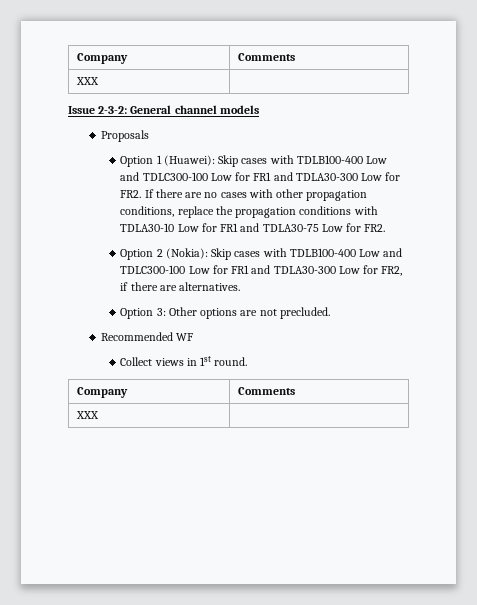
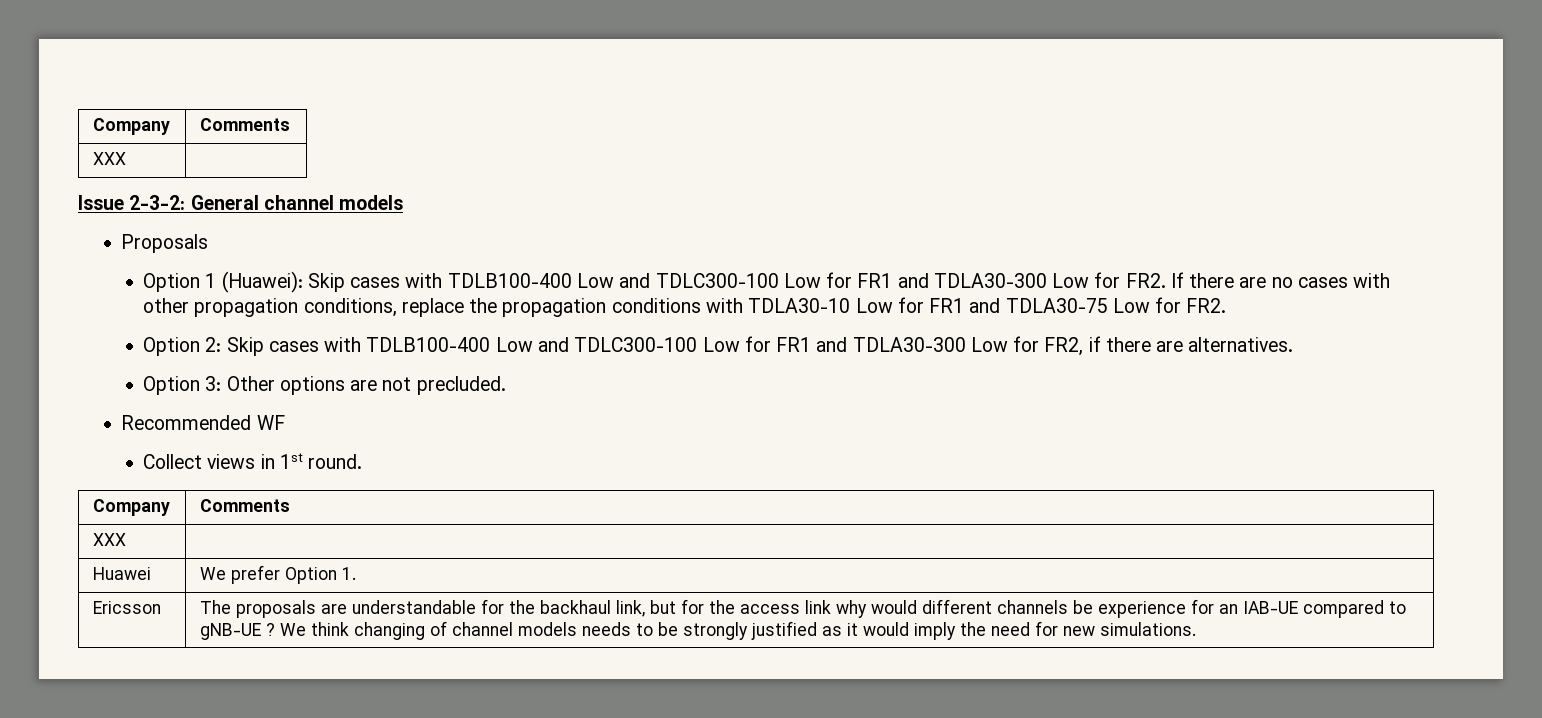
- Option 2 (Nokia): Skip cases with TDLB100-400 Low and TDLC300-100 Low for FR1 and TDLA30-300 Low for FR2, if there are alternatives.
+ Option 2: Skip cases with TDLB100-400 Low and TDLC300-100 Low for FR1 and TDLA30-300 Low for FR2, if there are alternatives.
+ Huawei | We prefer Option 1.
+ Ericsson | The proposals are understandable for the backhaul link, but for the access link why would different channels be experience for an IAB-UE compared to gNB-UE ? We think changing of channel models needs to be strongly justified as it would imply the need for new simulations.

